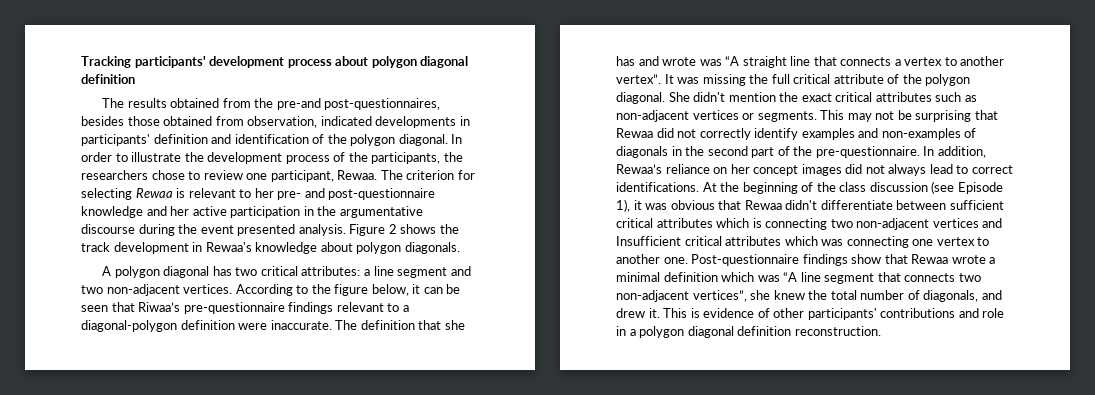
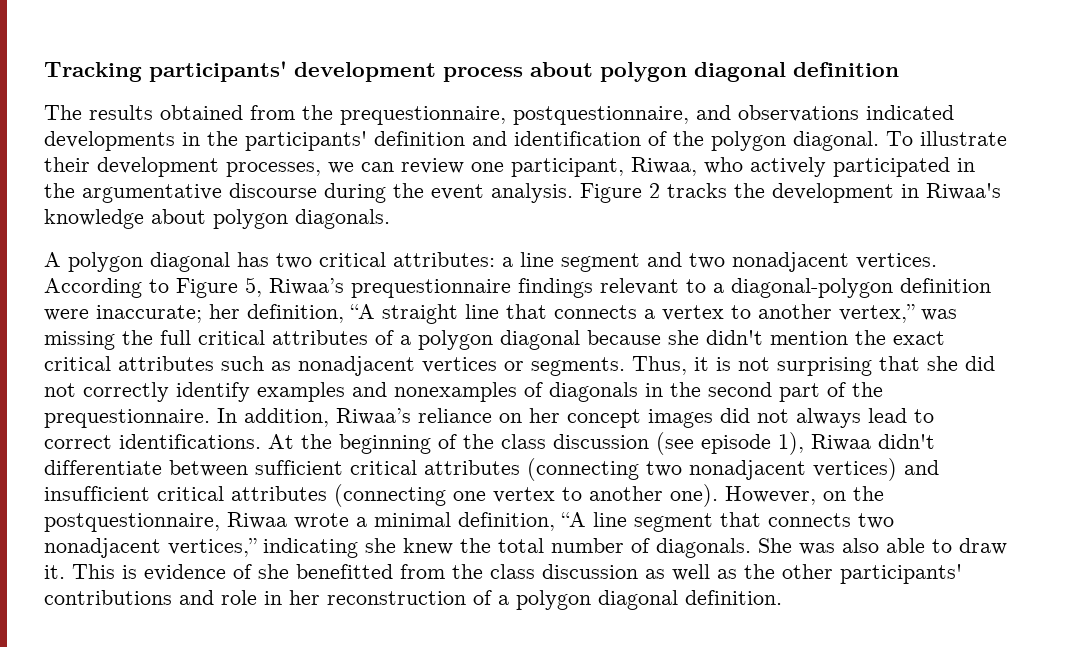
- The results obtained from the pre-and post-questionnaires, besides those obtained from observation, indicated developments in participants' definition and identification of the polygon diagonal.
+ The results obtained from the prequestionnaire, postquestionnaire, and observations indicated developments in the participants' definition and identification of the polygon diagonal.
- In order to illustrate the development process of the participants, the researchers chose to review one participant, Rewaa. The criterion for selecting Rewaa is relevant to her pre- and post-questionnaire knowledge and her active participation in the argumentative discourse during the event presented analysis.
+ To illustrate their development processes, we can review one participant, Riwaa, who actively participated in the argumentative discourse during the event analysis.
- Figure 2 shows the track development in Rewaa's knowledge about polygon diagonals.
+ Figure 2 tracks the development in Riwaa's knowledge about polygon diagonals.
- A polygon diagonal has two critical attributes: a line segment and two non-adjacent vertices.
+ A polygon diagonal has two critical attributes: a line segment and two nonadjacent vertices.
- According to the figure below, it can be seen that Riwaa’s pre-questionnaire findings relevant to a diagonal-polygon definition were inaccurate. The definition that she has and wrote was “A straight line that connects a vertex to another vertex”. It was missing the full critical attribute of the polygon diagonal. She didn't mention the exact critical attributes such as non-adjacent vertices or segments.
+ According to Figure 5, Riwaa’s prequestionnaire findings relevant to a diagonal-polygon definition were inaccurate; her definition, “A straight line that connects a vertex to another vertex,” was missing the full critical attributes of a polygon diagonal because she didn't mention the exact critical attributes such as nonadjacent vertices or segments.
- This may not be surprising that Rewaa did not correctly identify examples and non-examples of diagonals in the second part of the pre-questionnaire.
+ Thus, it is not surprising that she did not correctly identify examples and nonexamples of diagonals in the second part of the prequestionnaire.
- In addition, Rewaa’s reliance on her concept images did not always lead to correct identifications.
+ In addition, Riwaa’s reliance on her concept images did not always lead to correct identifications.
- At the beginning of the class discussion (see Episode 1), it was obvious that Rewaa didn't differentiate between sufficient critical attributes which is connecting two non-adjacent vertices and Insufficient critical attributes which was connecting one vertex to another one. Post-questionnaire findings show that Rewaa wrote a minimal definition which was “A line segment that connects two non-adjacent vertices”, she knew the total number of diagonals, and drew it.
+ At the beginning of the class discussion (see episode 1), Riwaa didn't differentiate between sufficient critical attributes (connecting two nonadjacent vertices) and insufficient critical attributes (connecting one vertex to another one). However, on the postquestionnaire, Riwaa wrote a minimal definition, “A line segment that connects two nonadjacent vertices,” indicating she knew the total number of diagonals. She was also able to draw it.
- This is evidence of other participants' contributions and role in a polygon diagonal definition reconstruction.
+ This is evidence of she benefitted from the class discussion as well as the other participants' contributions and role in her reconstruction of a polygon diagonal definition.

